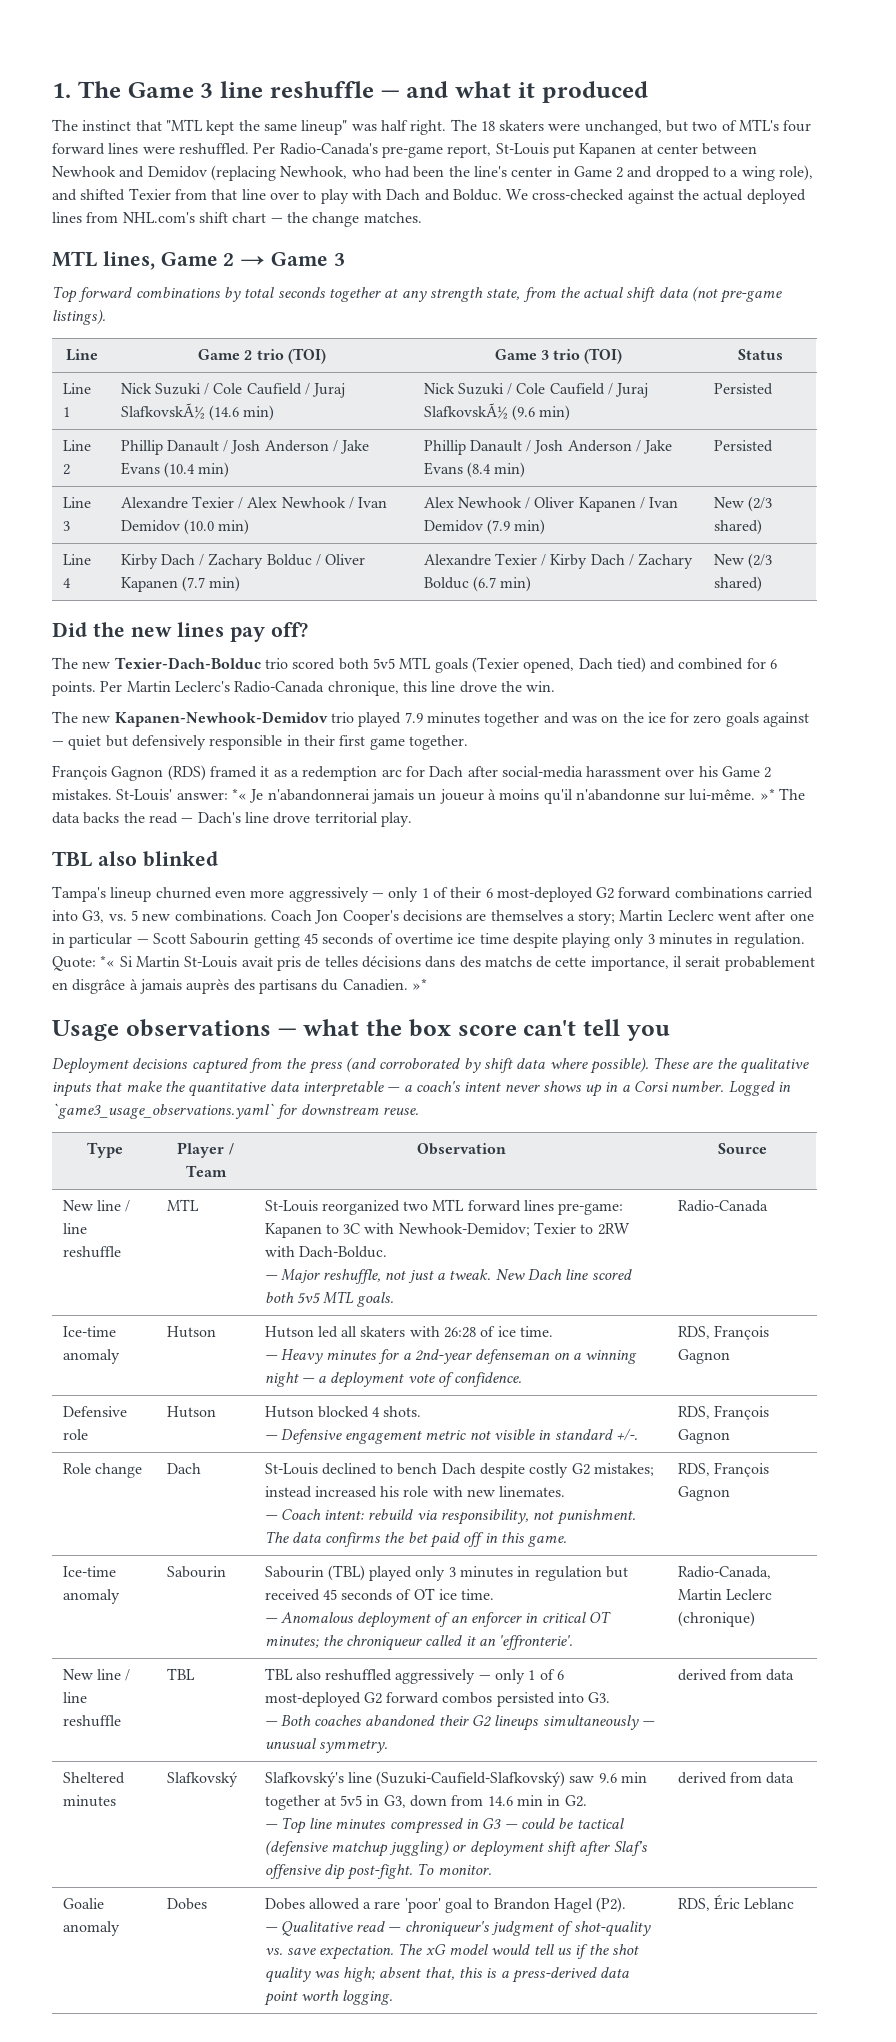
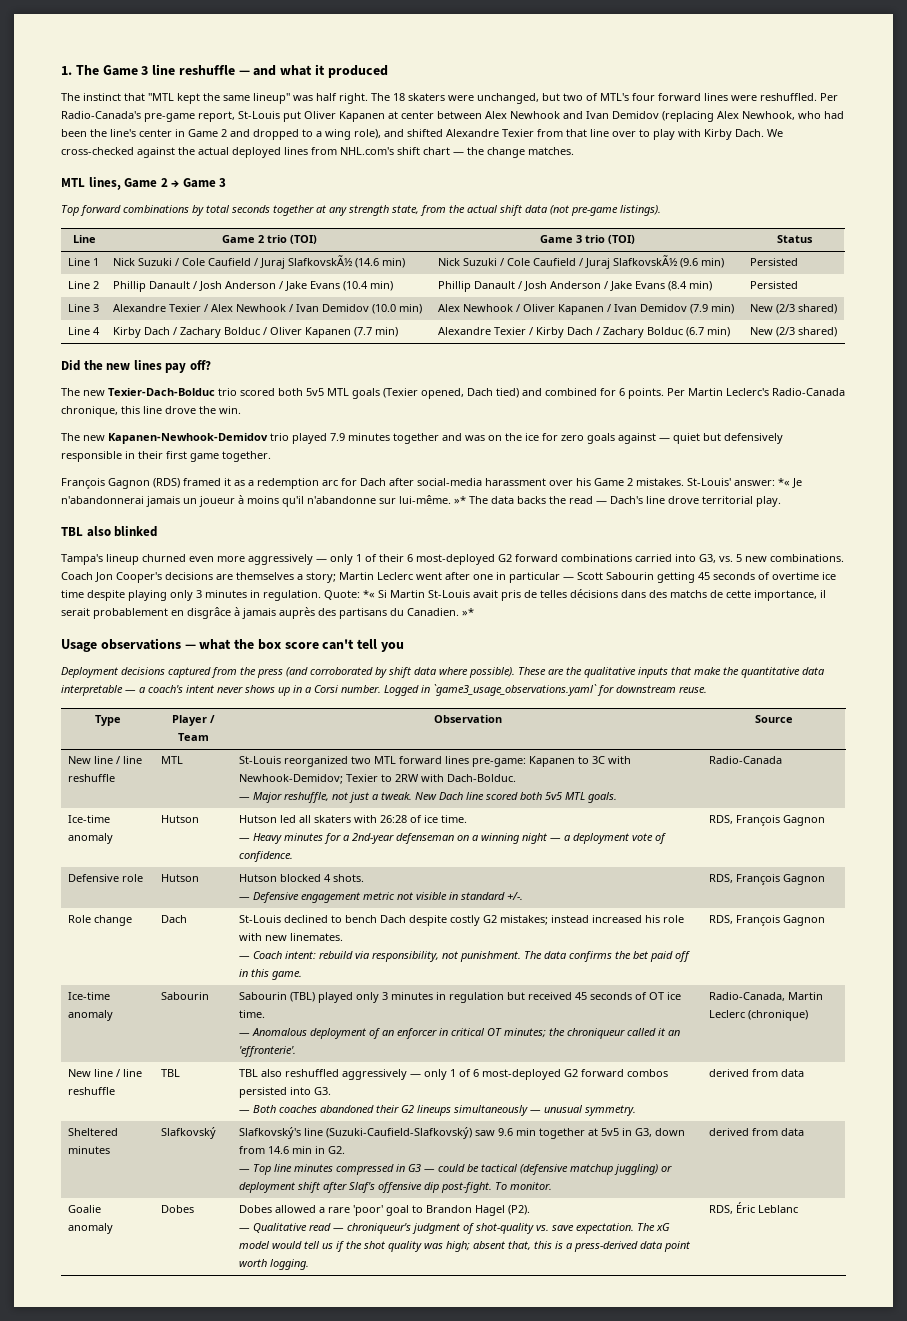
- Per Radio-Canada's pre-game report, St-Louis put Kapanen at center between Newhook and Demidov (replacing Newhook, who had been the line's center in Game 2 and dropped to a wing role), and shifted Texier from that line over to play with Dach and Bolduc.
+ Per Radio-Canada's pre-game report, St-Louis put Oliver Kapanen at center between Alex Newhook and Ivan Demidov (replacing Alex Newhook, who had been the line's center in Game 2 and dropped to a wing role), and shifted Alexandre Texier from that line over to play with Kirby Dach.

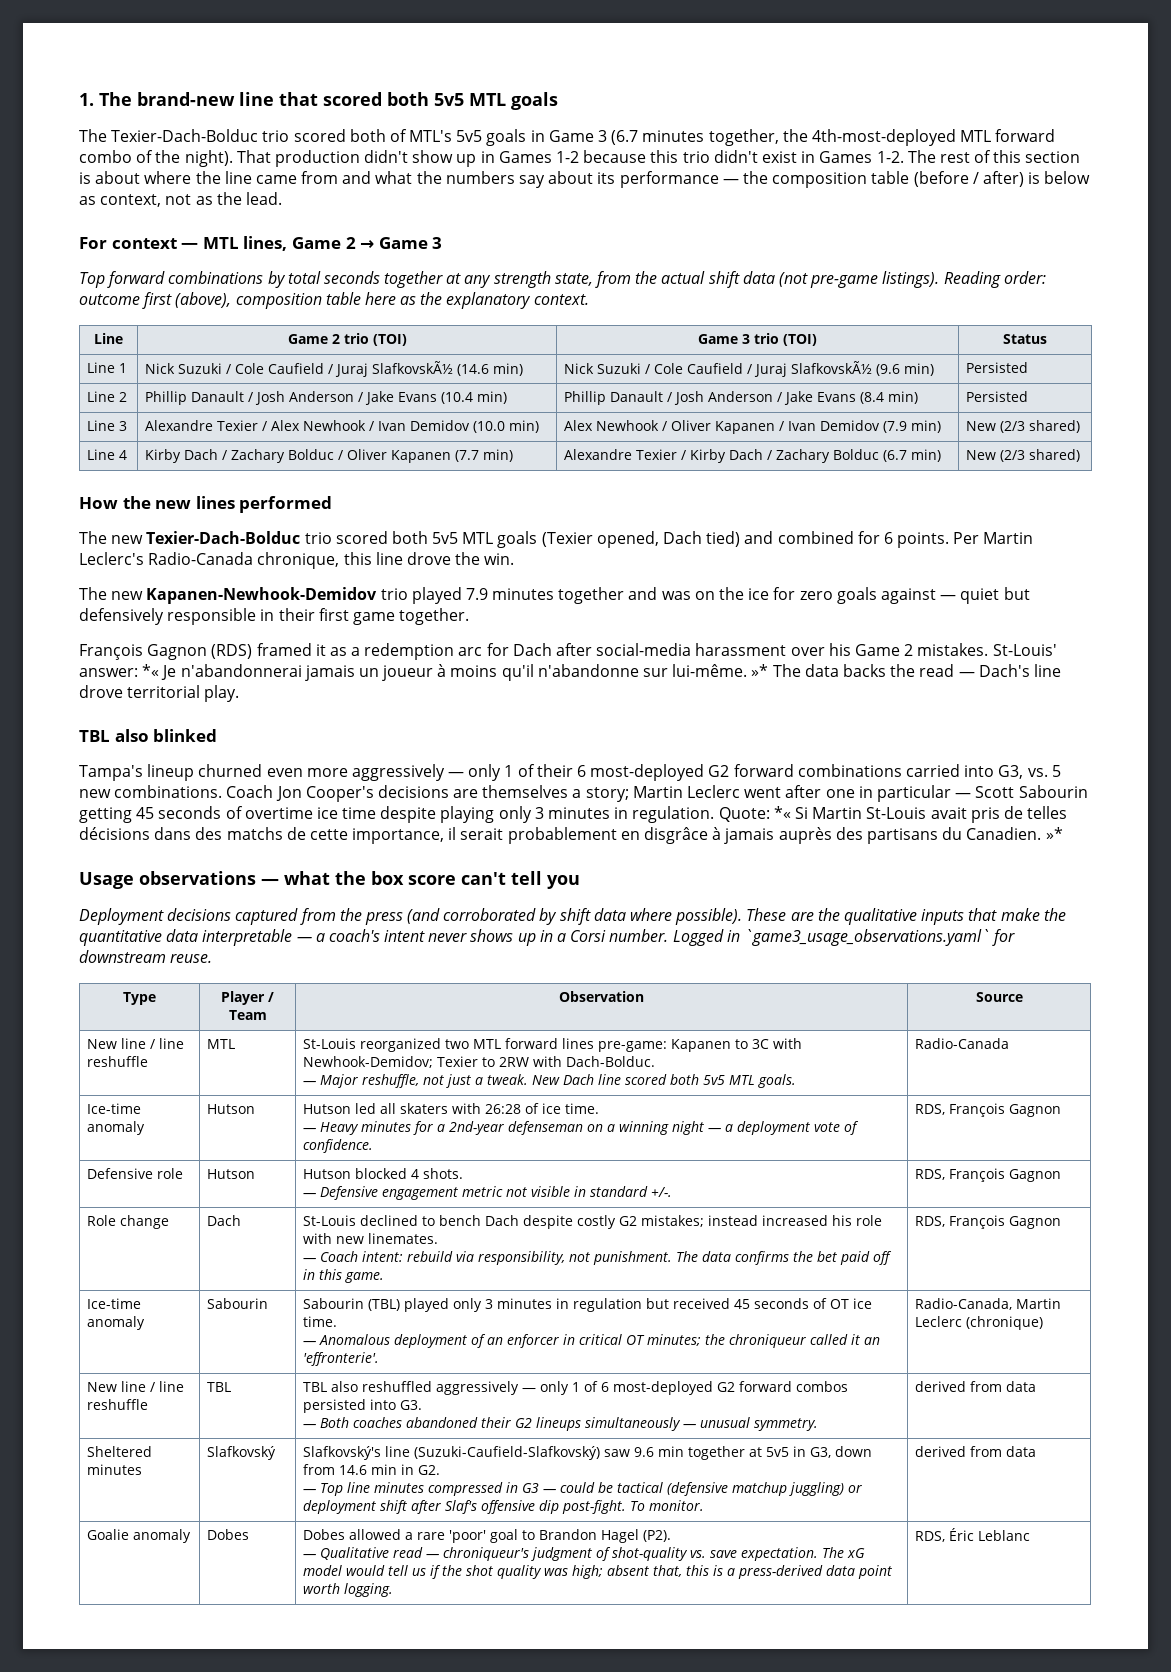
- 1. The Game 3 line reshuffle — and what it produced
- The instinct that "MTL kept the same lineup" was half right. The 18 skaters were unchanged, but two of MTL's four forward lines were reshuffled. Per Radio-Canada's pre-game report, St-Louis put Oliver Kapanen at center between Alex Newhook and Ivan Demidov (replacing Alex Newhook, who had been the line's center in Game 2 and dropped to a wing role), and shifted Alexandre Texier from that line over to play with Kirby Dach. We cross-checked against the actual deployed lines from NHL.com's shift chart — the change matches.
- MTL lines, Game 2 → Game 3
+ 1. The brand-new line that scored both 5v5 MTL goals
+ The Texier-Dach-Bolduc trio scored both of MTL's 5v5 goals in Game 3 (6.7 minutes together, the 4th-most-deployed MTL forward combo of the night). That production didn't show up in Games 1-2 because this trio didn't exist in Games 1-2. The rest of this section is about where the line came from and what the numbers say about its performance — the composition table (before / after) is below as context, not as the lead.
+ For context — MTL lines, Game 2 → Game 3
+ Reading order: outcome first (above), composition table here as the explanatory context.
- Did the new lines pay off?
+ How the new lines performed

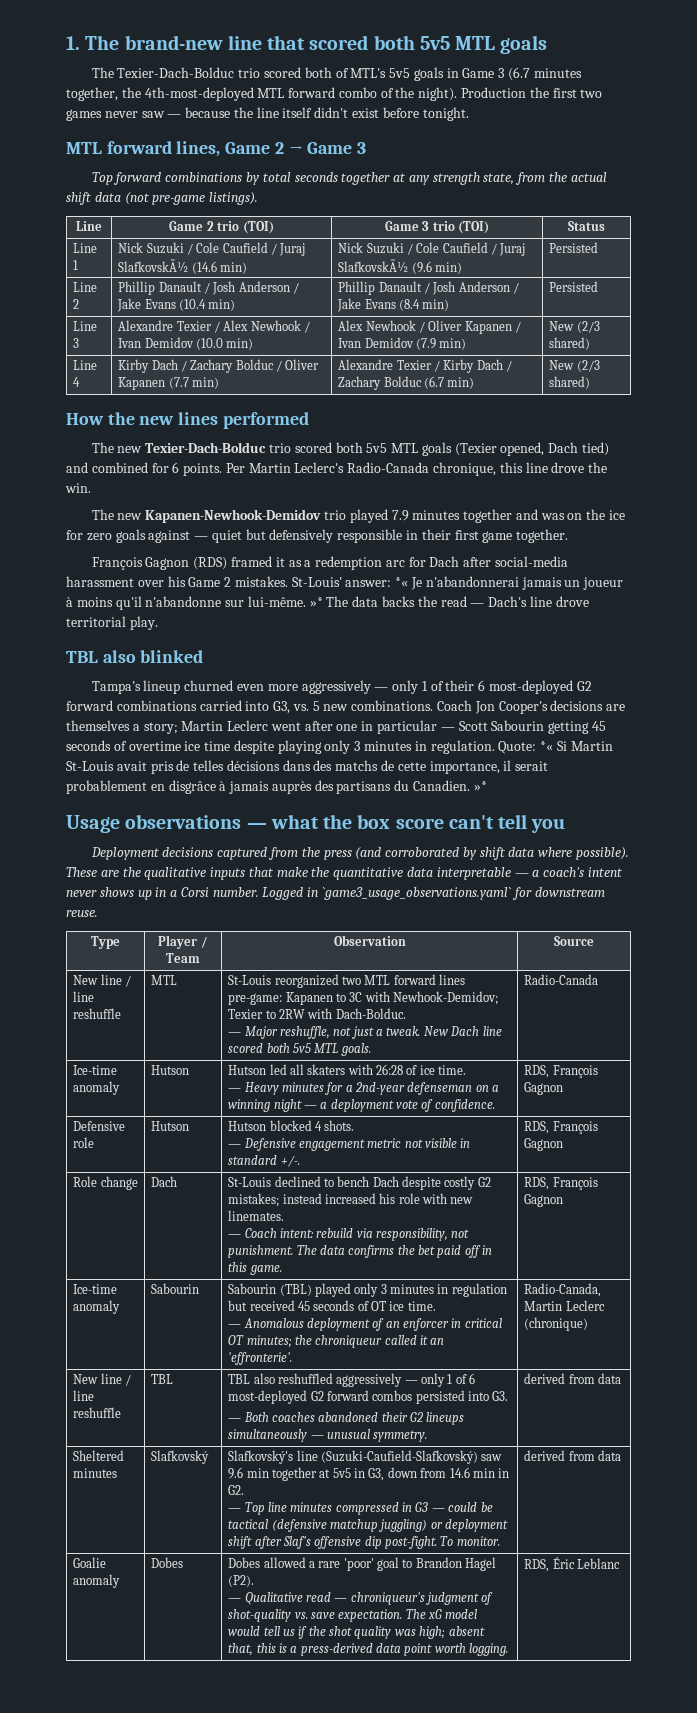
- That production didn't show up in Games 1-2 because this trio didn't exist in Games 1-2. The rest of this section is about where the line came from and what the numbers say about its performance — the composition table (before / after) is below as context, not as the lead.
- For context — MTL lines, Game 2 → Game 3
+ Production the first two games never saw — because the line itself didn't exist before tonight.
+ MTL forward lines, Game 2 → Game 3
- Reading order: outcome first (above), composition table here as the explanatory context.

